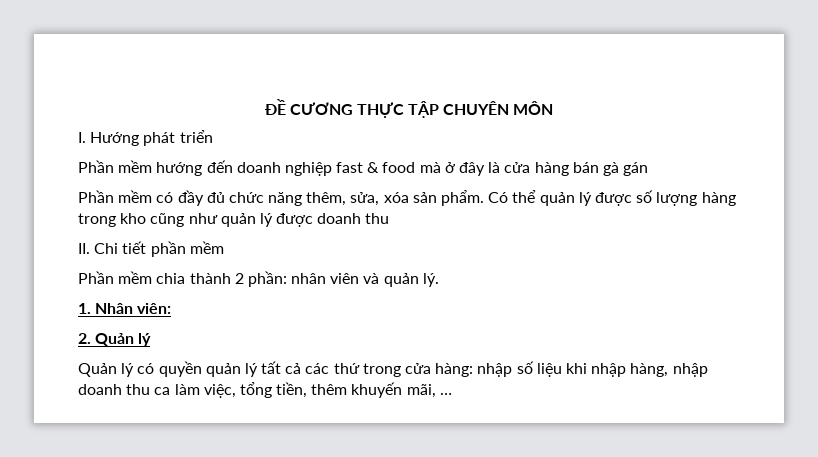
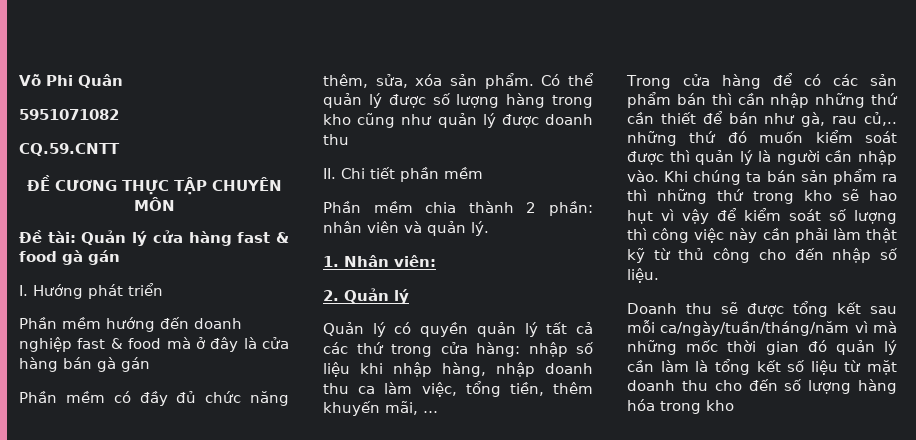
+ Võ Phi Quân
+ 5951071082
+ CQ.59.CNTT
+ Đề tài: Quản lý cửa hàng fast & food gà gán
+ Trong cửa hàng để có các sản phẩm bán thì cần nhập những thứ cần thiết để bán như gà, rau củ,.. những thứ đó muốn kiểm soát được thì quản lý là người cần nhập vào. Khi chúng ta bán sản phẩm ra thì những thứ trong kho sẽ hao hụt vì vậy để kiểm soát số lượng thì công việc này cần phải làm thật kỹ từ thủ công cho đến nhập số liệu.
+ Doanh thu sẽ được tổng kết sau mỗi ca/ngày/tuần/tháng/năm vì mà những mốc thời gian đó quản lý cần làm là tổng kết số liệu từ mặt doanh thu cho đến số lượng hàng hóa trong kho

